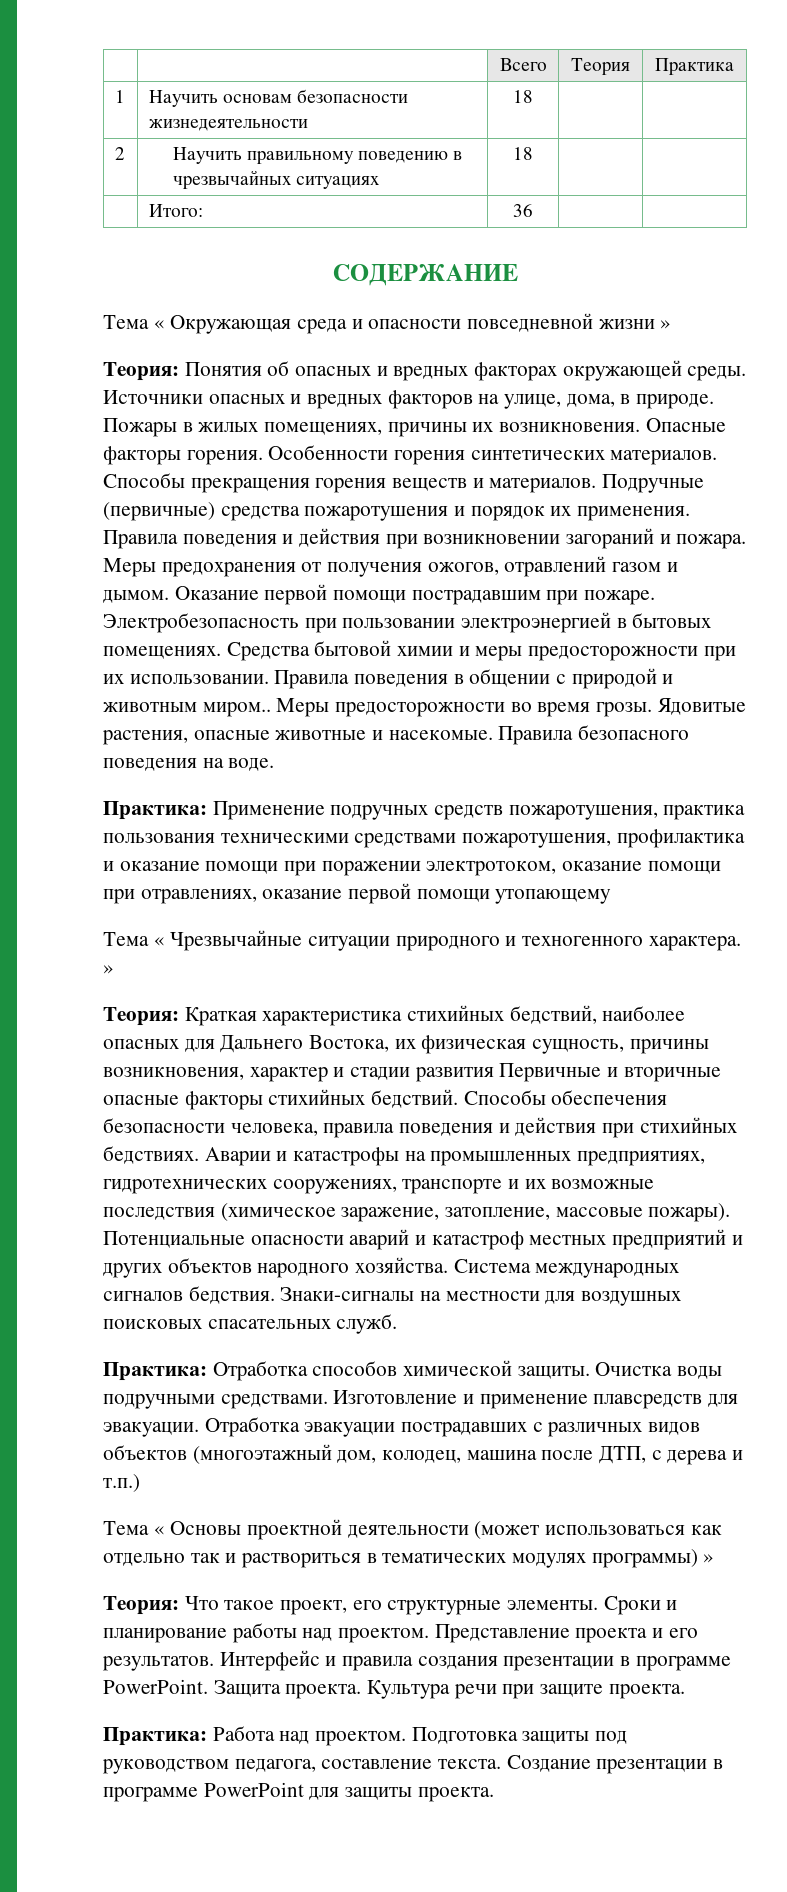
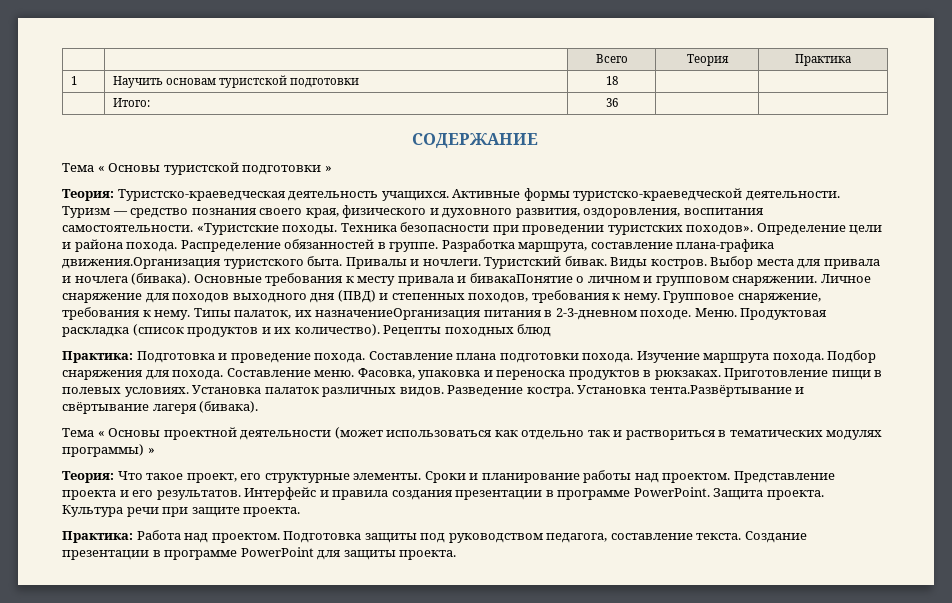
- 1 | Научить основам безопасности жизнедеятельности | 18 | |
- 2 | Научить правильному поведению в чрезвычайных ситуациях | 18 | |
+ 1 | Научить основам туристской подготовки | 18 | |
- Тема « Окружающая среда и опасности повседневной жизни »
- Теория: Понятия об опасных и вредных факторах окружающей среды. Источники опасных и вредных факторов на улице, дома, в природе. Пожары в жилых помещениях, причины их возникновения. Опасные факторы горения. Особенности горения синтетических материалов. Способы прекращения горения веществ и материалов. Подручные (первичные) средства пожаротушения и порядок их применения. Правила поведения и действия при возникновении загораний и пожара. Меры предохранения от получения ожогов, отравлений газом и дымом. Оказание первой помощи пострадавшим при пожаре. Электробезопасность при пользовании электроэнергией в бытовых помещениях. Средства бытовой химии и меры предосторожности при их использовании. Правила поведения в общении с природой и животным миром.. Меры предосторожности во время грозы. Ядовитые растения, опасные животные и насекомые. Правила безопасного поведения на воде.
- Практика: Применение подручных средств пожаротушения, практика пользования техническими средствами пожаротушения, профилактика и оказание помощи при поражении электротоком, оказание помощи при отравлениях, оказание первой помощи утопающему
- Тема « Чрезвычайные ситуации природного и техногенного характера. »
- Теория: Краткая характеристика стихийных бедствий, наиболее опасных для Дальнего Востока, их физическая сущность, причины возникновения, характер и стадии развития Первичные и вторичные опасные факторы стихийных бедствий. Способы обеспечения безопасности человека, правила поведения и действия при стихийных бедствиях. Аварии и катастрофы на промышленных предприятиях, гидротехнических сооружениях, транспорте и их возможные последствия (химическое заражение, затопление, массовые пожары). Потенциальные опасности аварий и катастроф местных предприятий и других объектов народного хозяйства. Система международных сигналов бедствия. Знаки-сигналы на местности для воздушных поисковых спасательных служб.
- Практика: Отработка способов химической защиты. Очистка воды подручными средствами. Изготовление и применение плавсредств для эвакуации. Отработка эвакуации пострадавших с различных видов объектов (многоэтажный дом, колодец, машина после ДТП, с дерева и т.п.)
+ Тема « Основы туристской подготовки »
+ Теория: Туристско-краеведческая деятельность учащихся. Активные формы туристско-краеведческой деятельности. Туризм — средство познания своего края, физического и духовного развития, оздоровления, воспитания самостоятельности. «Туристские походы. Техника безопасности при проведении туристских походов». Определение цели и района похода. Распределение обязанностей в группе. Разработка маршрута, составление плана-графика движения.Организация туристского быта. Привалы и ночлеги. Туристский бивак. Виды костров. Выбор места для привала и ночлега (бивака). Основные требования к месту привала и бивакаПонятие о личном и групповом снаряжении. Личное снаряжение для походов выходного дня (ПВД) и степенных походов, требования к нему. Групповое снаряжение, требования к нему. Типы палаток, их назначениеОрганизация питания в 2-3-дневном походе. Меню. Продуктовая раскладка (список продуктов и их количество). Рецепты походных блюд
+ Практика: Подготовка и проведение похода. Составление плана подготовки похода. Изучение маршрута похода. Подбор снаряжения для похода. Составление меню. Фасовка, упаковка и переноска продуктов в рюкзаках. Приготовление пищи в полевых условиях. Установка палаток различных видов. Разведение костра. Установка тента.Развёртывание и свёртывание лагеря (бивака).

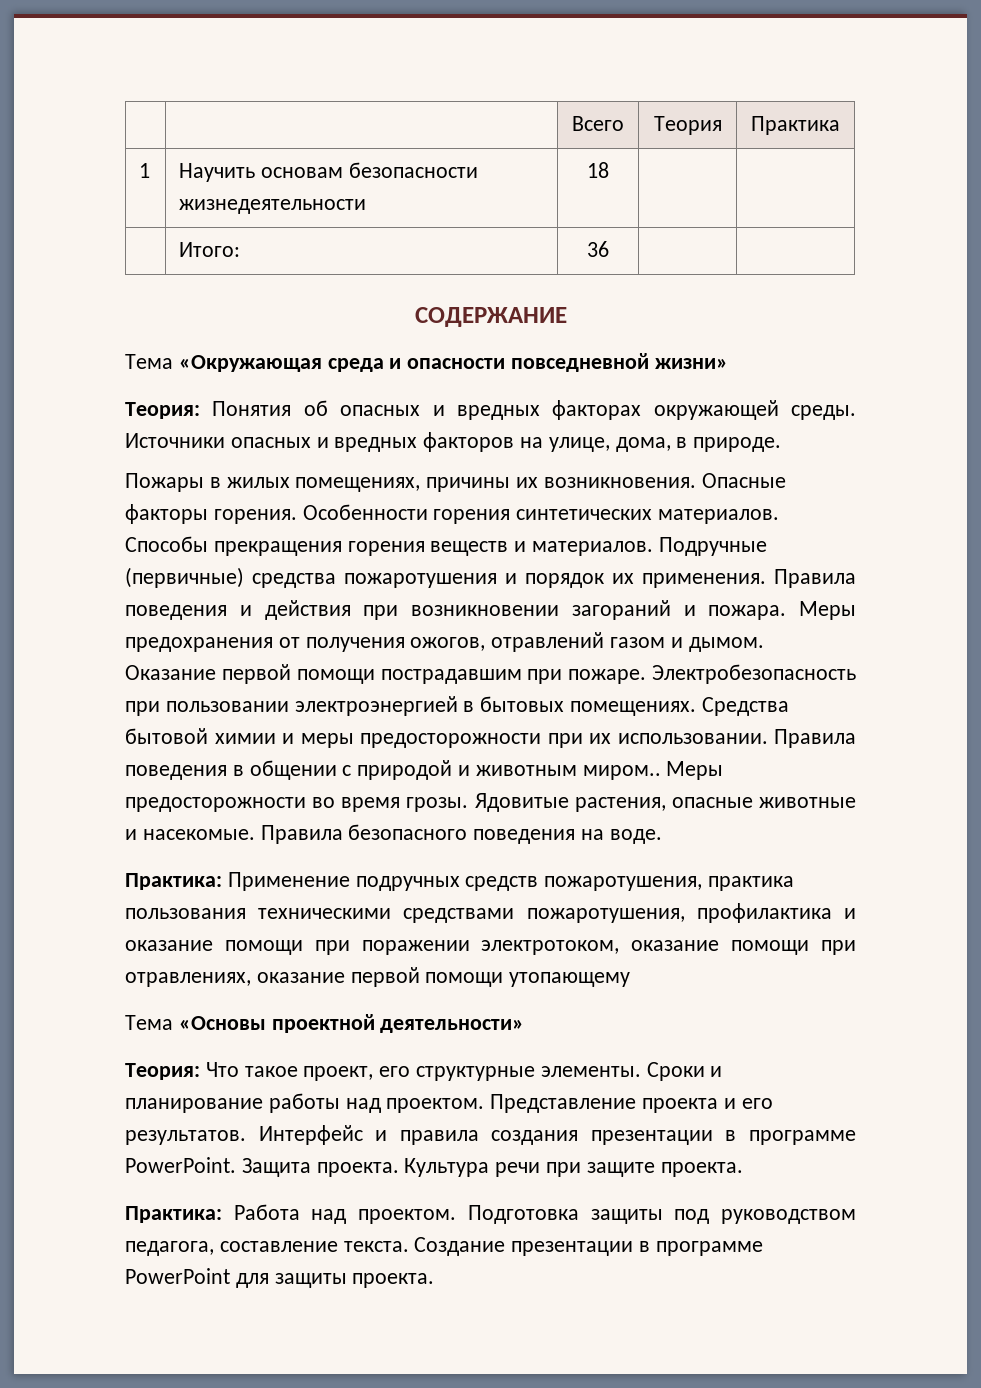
- 1 | Научить основам туристской подготовки | 18 | |
+ 1 | Научить основам безопасности жизнедеятельности | 18 | |
- Тема « Основы туристской подготовки »
- Теория: Туристско-краеведческая деятельность учащихся. Активные формы туристско-краеведческой деятельности. Туризм — средство познания своего края, физического и духовного развития, оздоровления, воспитания самостоятельности. «Туристские походы. Техника безопасности при проведении туристских походов». Определение цели и района похода. Распределение обязанностей в группе. Разработка маршрута, составление плана-графика движения.Организация туристского быта. Привалы и ночлеги. Туристский бивак. Виды костров. Выбор места для привала и ночлега (бивака). Основные требования к месту привала и бивакаПонятие о личном и групповом снаряжении. Личное снаряжение для походов выходного дня (ПВД) и степенных походов, требования к нему. Групповое снаряжение, требования к нему. Типы палаток, их назначениеОрганизация питания в 2-3-дневном походе. Меню. Продуктовая раскладка (список продуктов и их количество). Рецепты походных блюд
- Практика: Подготовка и проведение похода. Составление плана подготовки похода. Изучение маршрута похода. Подбор снаряжения для похода. Составление меню. Фасовка, упаковка и переноска продуктов в рюкзаках. Приготовление пищи в полевых условиях. Установка палаток различных видов. Разведение костра. Установка тента.Развёртывание и свёртывание лагеря (бивака).
- Тема « Основы проектной деятельности (может использоваться как отдельно так и раствориться в тематических модулях программы) »
+ Тема «Окружающая среда и опасности повседневной жизни»
+ Теория: Понятия об опасных и вредных факторах окружающей среды. Источники опасных и вредных факторов на улице, дома, в природе.
+ Пожары в жилых помещениях, причины их возникновения. Опасные факторы горения. Особенности горения синтетических материалов. Способы прекращения горения веществ и материалов. Подручные (первичные) средства пожаротушения и порядок их применения. Правила поведения и действия при возникновении загораний и пожара. Меры предохранения от получения ожогов, отравлений газом и дымом. Оказание первой помощи пострадавшим при пожаре. Электробезопасность при пользовании электроэнергией в бытовых помещениях. Средства бытовой химии и меры предосторожности при их использовании. Правила поведения в общении с природой и животным миром.. Меры предосторожности во время грозы. Ядовитые растения, опасные животные и насекомые. Правила безопасного поведения на воде.
+ Практика: Применение подручных средств пожаротушения, практика пользования техническими средствами пожаротушения, профилактика и оказание помощи при поражении электротоком, оказание помощи при отравлениях, оказание первой помощи утопающему
+ Тема «Основы проектной деятельности»

